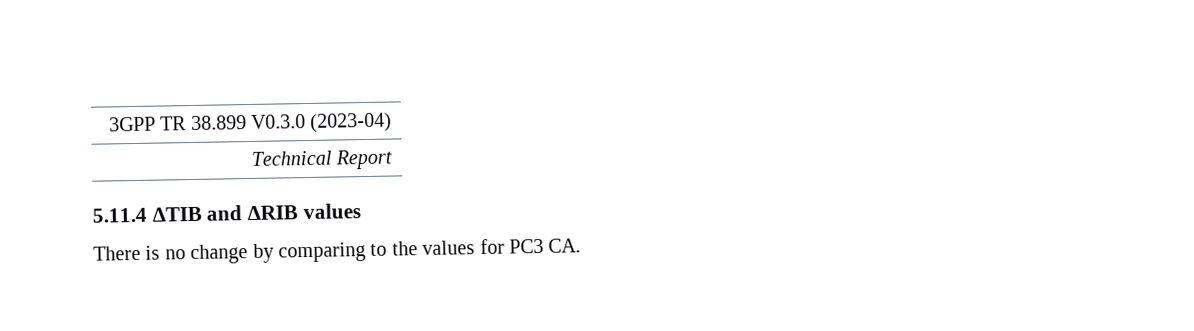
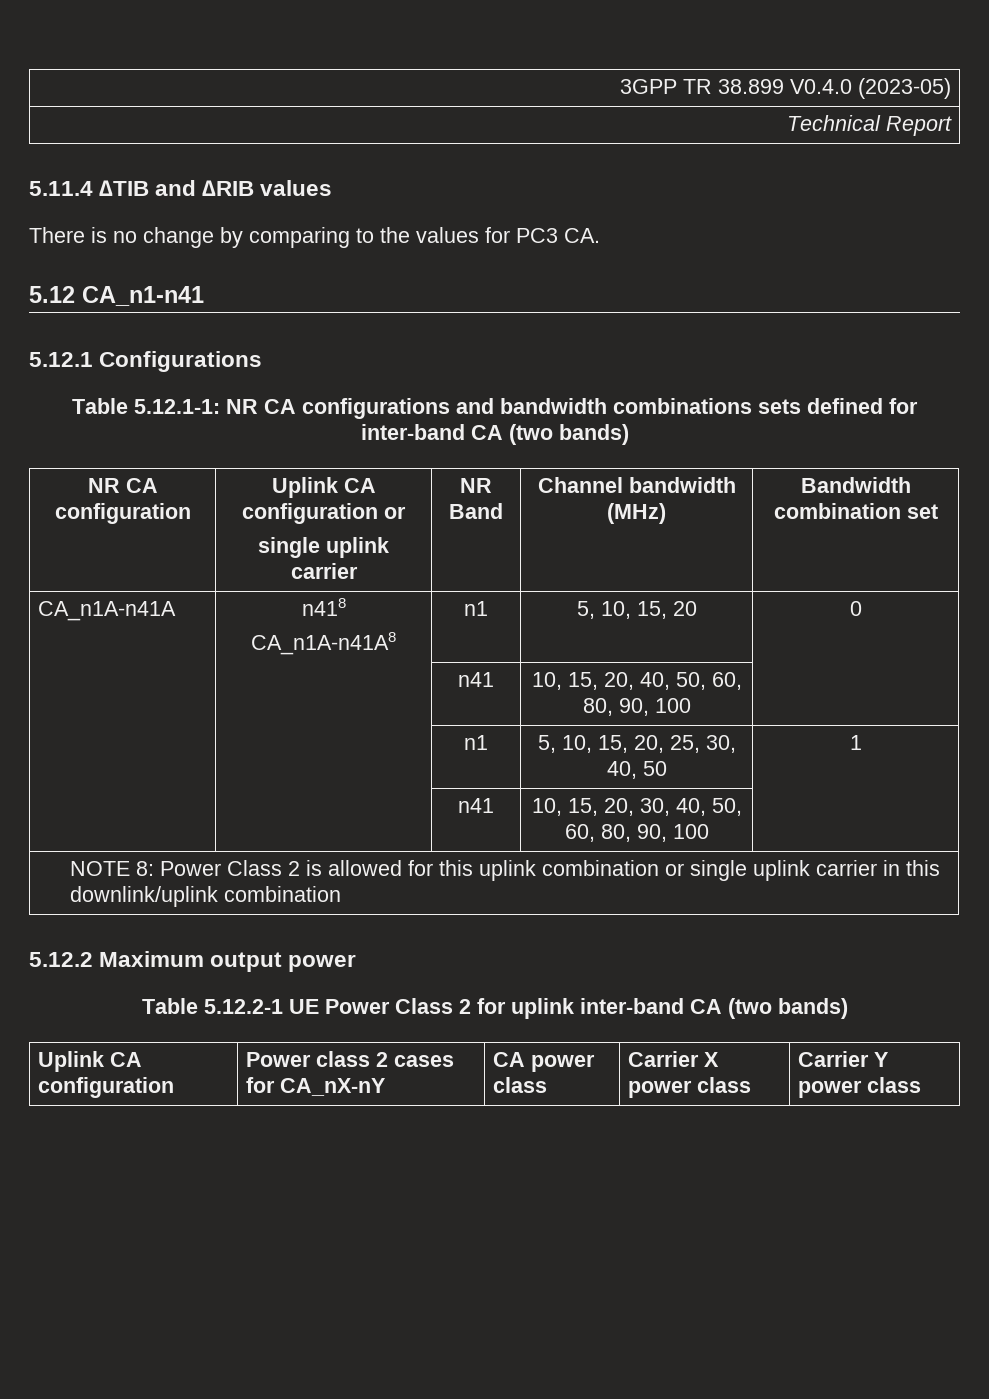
- 3GPP TR 38.899 V0.3.0 (2023-04)
+ 3GPP TR 38.899 V0.4.0 (2023-05)
+ 5.12 CA_n1-n41
+ 5.12.1 Configurations
+ Table 5.12.1-1: NR CA configurations and bandwidth combinations sets defined for inter-band CA (two bands)
+ NR CA configuration | Uplink CA configuration or
+ single uplink carrier | NR Band | Channel bandwidth (MHz) | Bandwidth combination set
+ CA_n1A-n41A | n418
+ CA_n1A-n41A8 | n1 | 5, 10, 15, 20 | 0
+ | | n41 | 10, 15, 20, 40, 50, 60, 80, 90, 100 |
+ | | n1 | 5, 10, 15, 20, 25, 30, 40, 50 | 1
+ | | n41 | 10, 15, 20, 30, 40, 50, 60, 80, 90, 100 |
+ NOTE 8: Power Class 2 is allowed for this uplink combination or single uplink carrier in this downlink/uplink combination
+ 5.12.2 Maximum output power
+ Table 5.12.2-1 UE Power Class 2 for uplink inter-band CA (two bands)
+ Uplink CA configuration | Power class 2 cases for CA_nX-nY | CA power class | Carrier X power class | Carrier Y power class

